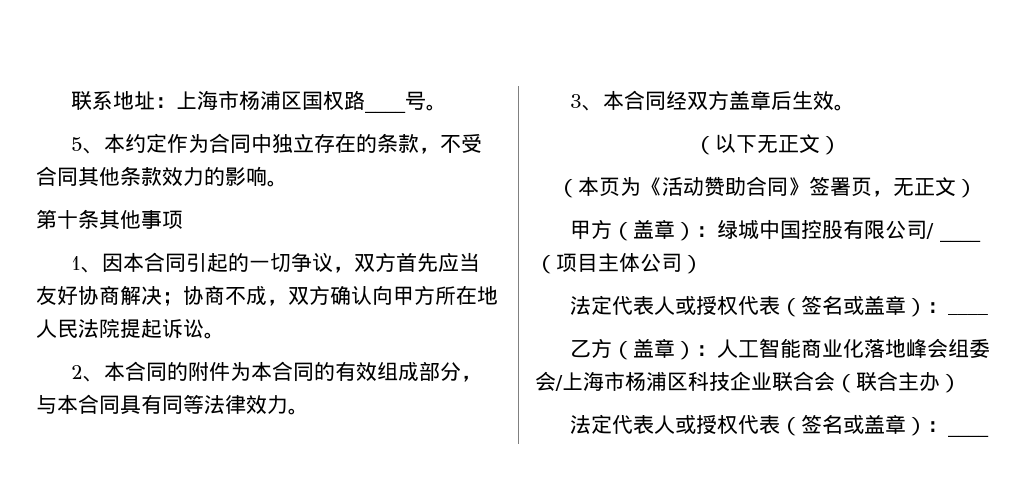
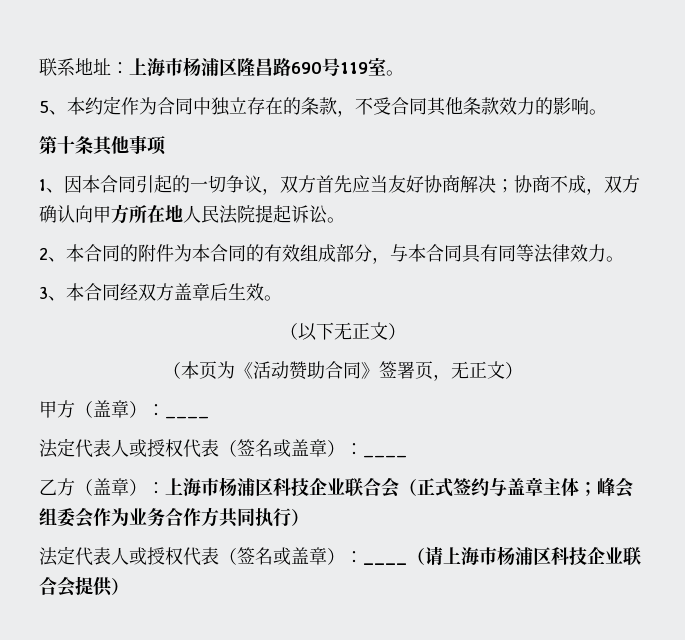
- 联系地址：上海市杨浦区国权路____号。
+ 联系地址：上海市杨浦区隆昌路690号119室。
- 甲方（盖章）：绿城中国控股有限公司/ ____（项目主体公司）
+ 甲方（盖章）：____
- 乙方（盖章）：人工智能商业化落地峰会组委会/上海市杨浦区科技企业联合会（联合主办）
- 法定代表人或授权代表（签名或盖章）：____
+ 乙方（盖章）：上海市杨浦区科技企业联合会（正式签约与盖章主体；峰会组委会作为业务合作方共同执行）
+ 法定代表人或授权代表（签名或盖章）：____（请上海市杨浦区科技企业联合会提供）

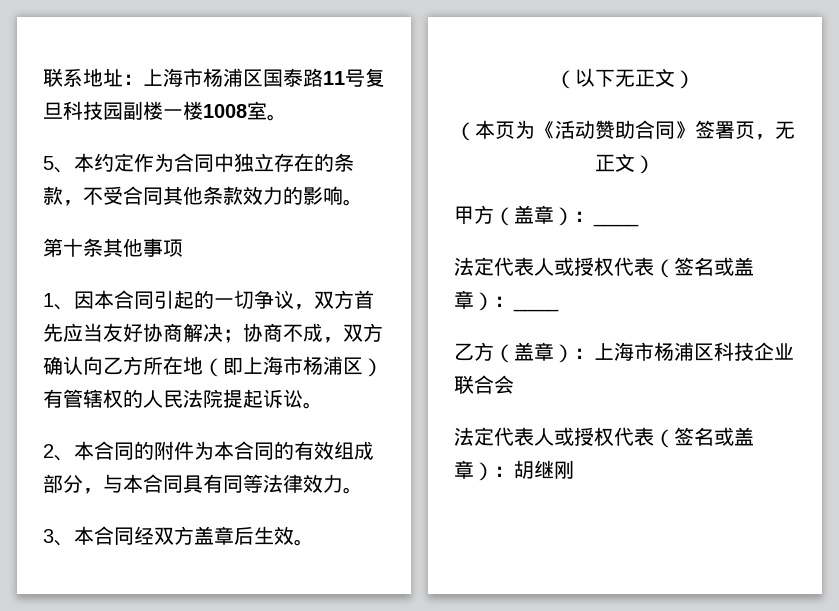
- 联系地址：上海市杨浦区隆昌路690号119室。
+ 联系地址：上海市杨浦区国泰路11号复旦科技园副楼一楼1008室。
- 1、因本合同引起的一切争议，双方首先应当友好协商解决；协商不成，双方确认向甲方所在地人民法院提起诉讼。
+ 1、因本合同引起的一切争议，双方首先应当友好协商解决；协商不成，双方确认向乙方所在地（即上海市杨浦区）有管辖权的人民法院提起诉讼。
- 乙方（盖章）：上海市杨浦区科技企业联合会（正式签约与盖章主体；峰会组委会作为业务合作方共同执行）
- 法定代表人或授权代表（签名或盖章）：____（请上海市杨浦区科技企业联合会提供）
+ 乙方（盖章）：上海市杨浦区科技企业联合会
+ 法定代表人或授权代表（签名或盖章）：胡继刚

